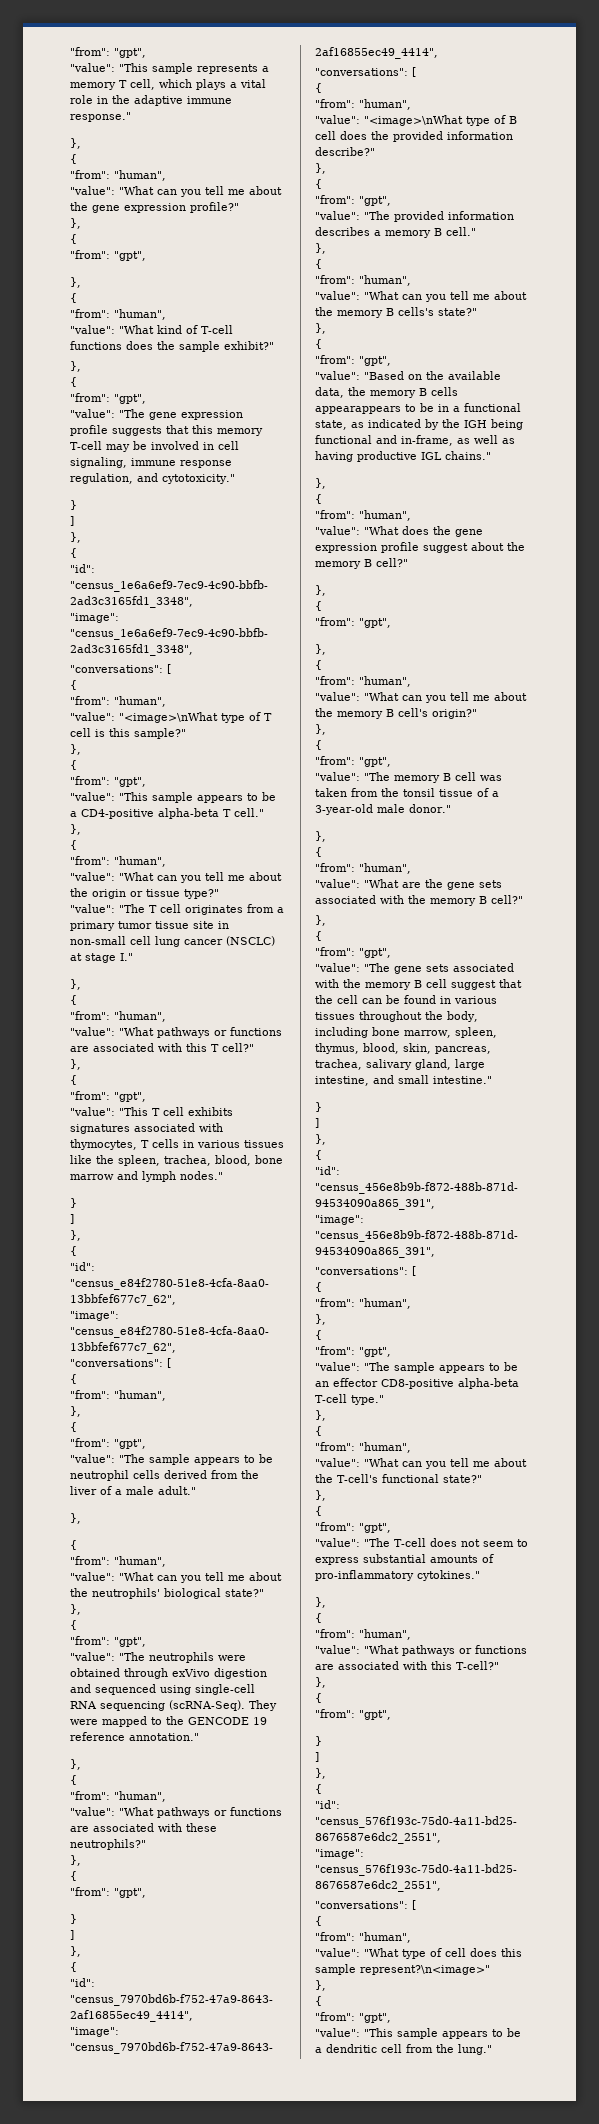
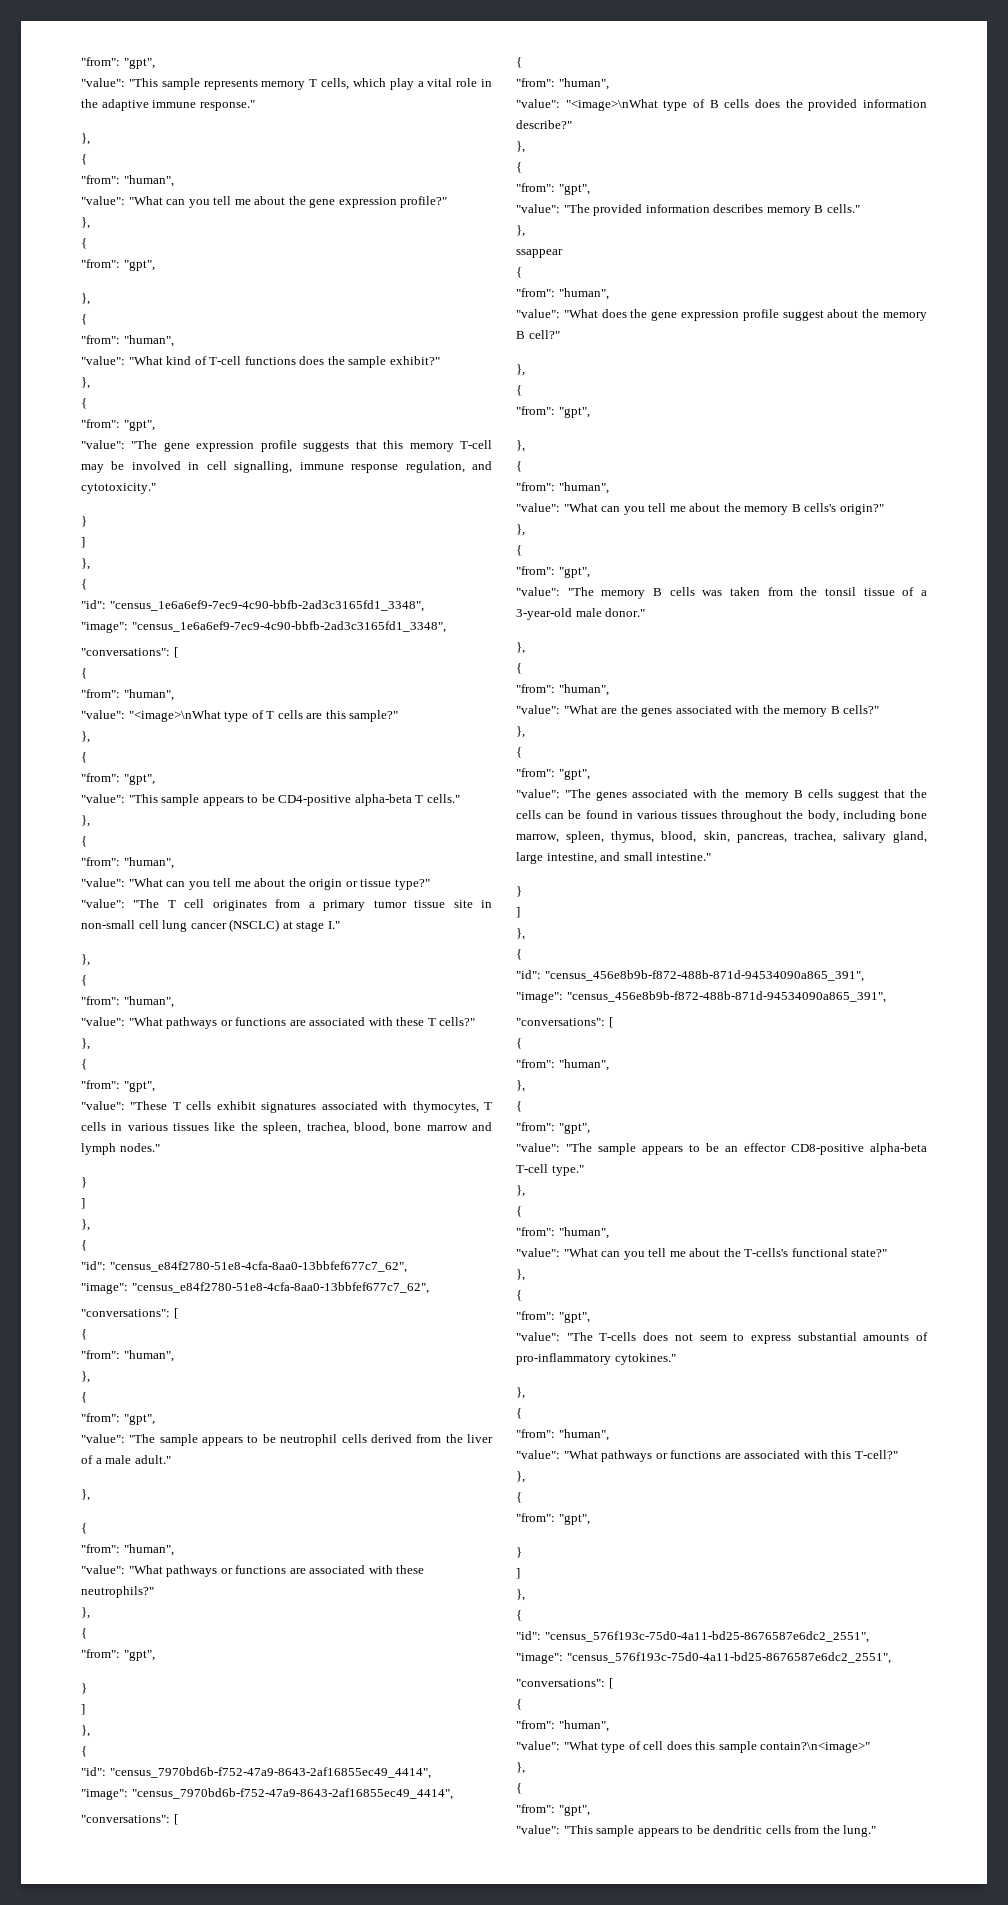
- "value": "This sample represents a memory T cell, which plays a vital role in the adaptive immune response."
+ "value": "This sample represents memory T cells, which play a vital role in the adaptive immune response."
- "value": "The gene expression profile suggests that this memory T-cell may be involved in cell signaling, immune response regulation, and cytotoxicity."
+ "value": "The gene expression profile suggests that this memory T-cell may be involved in cell signalling, immune response regulation, and cytotoxicity."
- "value": "<image>\nWhat type of T cell is this sample?"
+ "value": "<image>\nWhat type of T cells are this sample?"
- "value": "This sample appears to be a CD4-positive alpha-beta T cell."
+ "value": "This sample appears to be CD4-positive alpha-beta T cells."
- "value": "What pathways or functions are associated with this T cell?"
+ "value": "What pathways or functions are associated with these T cells?"
  },
  {
  "from": "gpt",
- "value": "This T cell exhibits signatures associated with thymocytes, T cells in various tissues like the spleen, trachea, blood, bone marrow and lymph nodes."
+ "value": "These T cells exhibit signatures associated with thymocytes, T cells in various tissues like the spleen, trachea, blood, bone marrow and lymph nodes."
- "value": "What can you tell me about the neutrophils' biological state?"
- },
- {
- "from": "gpt",
- "value": "The neutrophils were obtained through exVivo digestion and sequenced using single-cell RNA sequencing (scRNA-Seq). They were mapped to the GENCODE 19 reference annotation."
- },
- {
- "from": "human",
- "value": "<image>\nWhat type of B cell does the provided information describe?"
+ "value": "<image>\nWhat type of B cells does the provided information describe?"
- "value": "The provided information describes a memory B cell."
+ "value": "The provided information describes memory B cells."
  },
- {
- "from": "human",
- "value": "What can you tell me about the memory B cells's state?"
- },
- {
- "from": "gpt",
- "value": "Based on the available data, the memory B cells appearappears to be in a functional state, as indicated by the IGH being functional and in-frame, as well as having productive IGL chains."
- },
+ ssappear
- "value": "What can you tell me about the memory B cell's origin?"
+ "value": "What can you tell me about the memory B cells's origin?"
- "value": "The memory B cell was taken from the tonsil tissue of a 3-year-old male donor."
+ "value": "The memory B cells was taken from the tonsil tissue of a 3-year-old male donor."
- "value": "What are the gene sets associated with the memory B cell?"
+ "value": "What are the genes associated with the memory B cells?"
  },
  {
  "from": "gpt",
- "value": "The gene sets associated with the memory B cell suggest that the cell can be found in various tissues throughout the body, including bone marrow, spleen, thymus, blood, skin, pancreas, trachea, salivary gland, large intestine, and small intestine."
+ "value": "The genes associated with the memory B cells suggest that the cells can be found in various tissues throughout the body, including bone marrow, spleen, thymus, blood, skin, pancreas, trachea, salivary gland, large intestine, and small intestine."
- "value": "What can you tell me about the T-cell's functional state?"
+ "value": "What can you tell me about the T-cells's functional state?"
- "value": "The T-cell does not seem to express substantial amounts of pro-inflammatory cytokines."
+ "value": "The T-cells does not seem to express substantial amounts of pro-inflammatory cytokines."
- "value": "What type of cell does this sample represent?\n<image>"
+ "value": "What type of cell does this sample contain?\n<image>"
- "value": "This sample appears to be a dendritic cell from the lung."
+ "value": "This sample appears to be dendritic cells from the lung."

